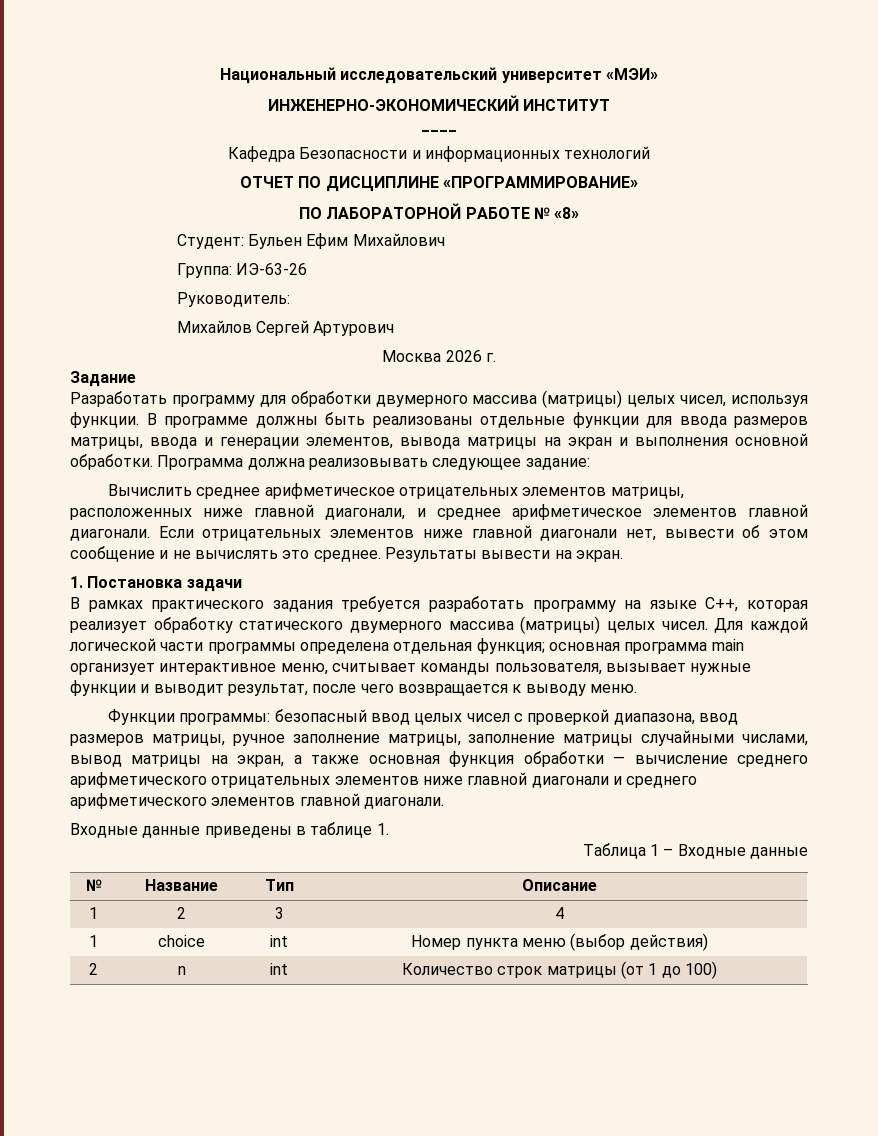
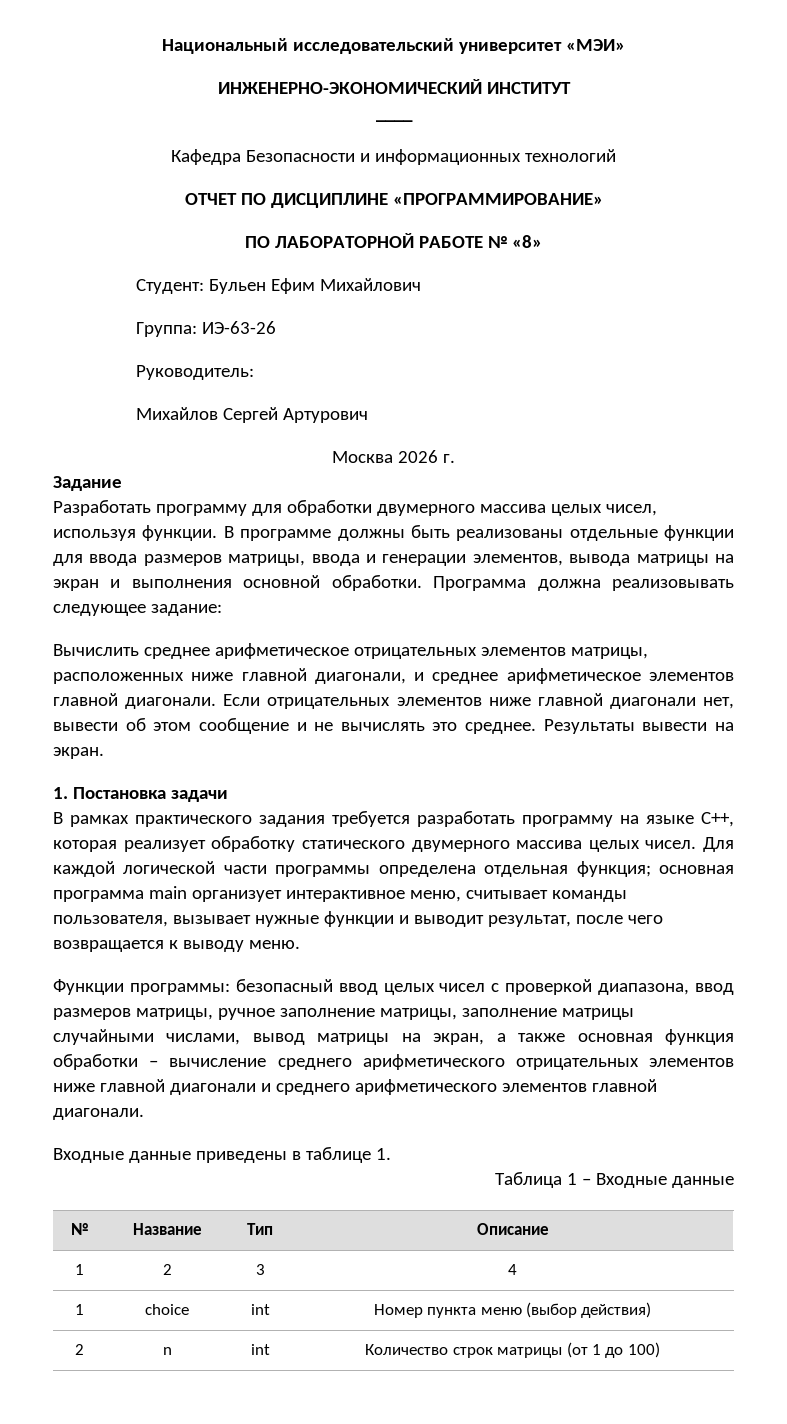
- Разработать программу для обработки двумерного массива (матрицы) целых чисел, используя функции.
+ Разработать программу для обработки двумерного массива целых чисел, используя функции.
- В рамках практического задания требуется разработать программу на языке C++, которая реализует обработку статического двумерного массива (матрицы) целых чисел.
+ В рамках практического задания требуется разработать программу на языке C++, которая реализует обработку статического двумерного массива целых чисел.
- Функции программы: безопасный ввод целых чисел с проверкой диапазона, ввод размеров матрицы, ручное заполнение матрицы, заполнение матрицы случайными числами, вывод матрицы на экран, а также основная функция обработки — вычисление среднего арифметического отрицательных элементов ниже главной диагонали и среднего арифметического элементов главной диагонали.
+ Функции программы: безопасный ввод целых чисел с проверкой диапазона, ввод размеров матрицы, ручное заполнение матрицы, заполнение матрицы случайными числами, вывод матрицы на экран, а также основная функция обработки – вычисление среднего арифметического отрицательных элементов ниже главной диагонали и среднего арифметического элементов главной диагонали.

